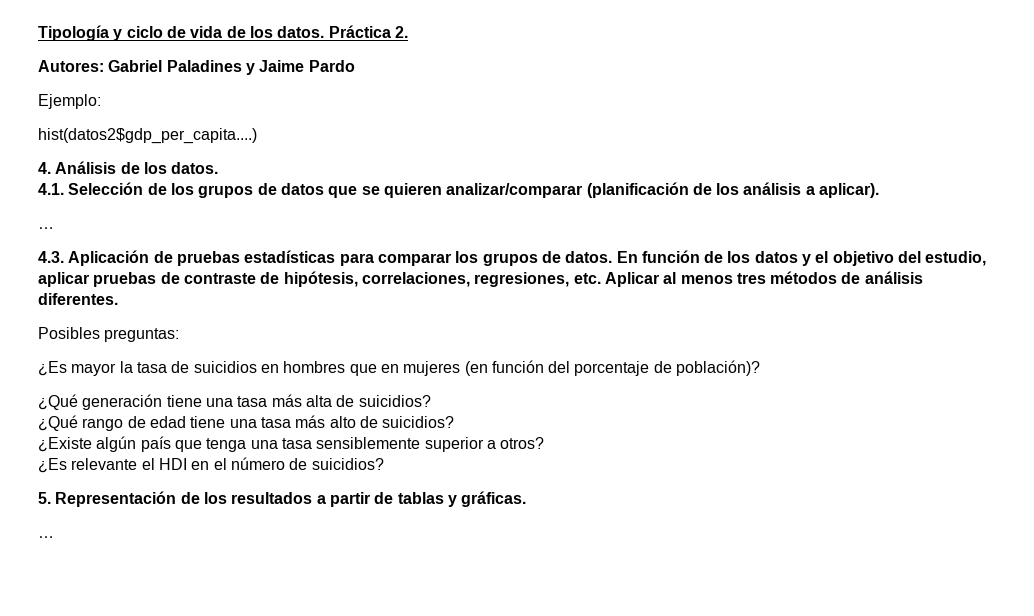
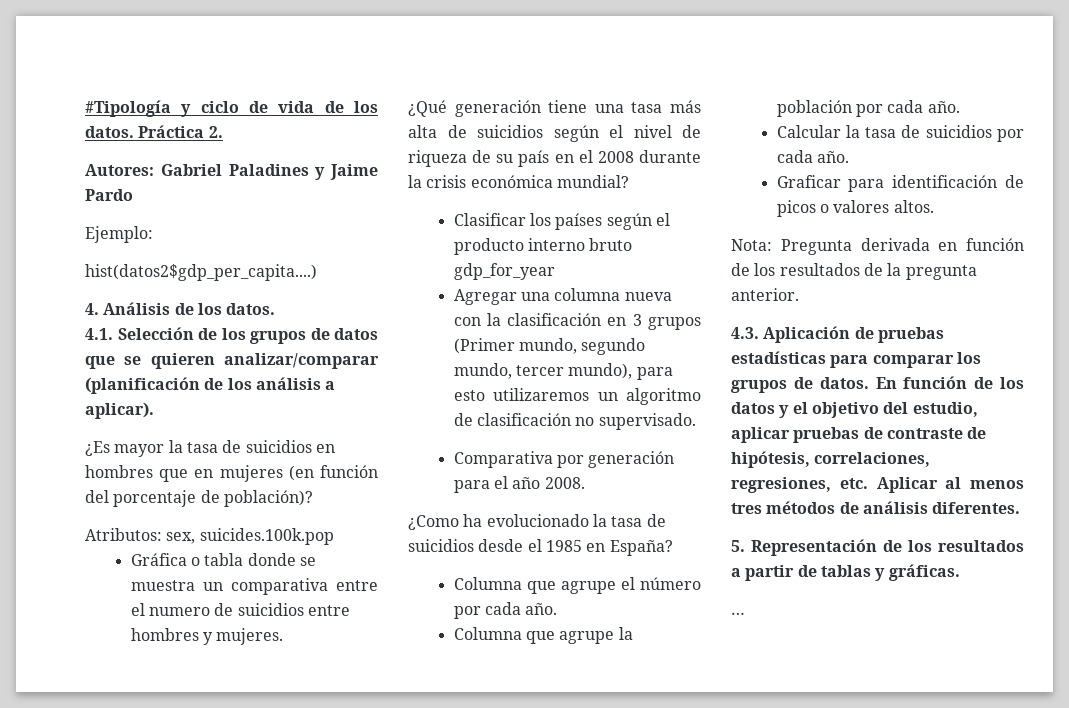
- Tipología y ciclo de vida de los datos.
+ #Tipología y ciclo de vida de los datos.
  4.1. Selección de los grupos de datos que se quieren analizar/comparar (planificación de los análisis a aplicar).
- …
+ ¿Es mayor la tasa de suicidios en hombres que en mujeres (en función del porcentaje de población)?
+ Atributos: sex, suicides.100k.pop
+ Gráfica o tabla donde se muestra un comparativa entre el numero de suicidios entre hombres y mujeres.
+ ¿Qué generación tiene una tasa más alta de suicidios según el nivel de riqueza de su país en el 2008 durante la crisis económica mundial?
+ Clasificar los países según el producto interno bruto gdp_for_year
+ Agregar una columna nueva con la clasificación en 3 grupos (Primer mundo, segundo mundo, tercer mundo), para esto utilizaremos un algoritmo de clasificación no supervisado.
+ Comparativa por generación para el año 2008.
+ ¿Como ha evolucionado la tasa de suicidios desde el 1985 en España?
+ Columna que agrupe el número por cada año.
+ Columna que agrupe la población por cada año.
+ Calcular la tasa de suicidios por cada año.
+ Graficar para identificación de picos o valores altos.
+ Nota: Pregunta derivada en función de los resultados de la pregunta anterior.
- Posibles preguntas:
- ¿Es mayor la tasa de suicidios en hombres que en mujeres (en función del porcentaje de población)?
- ¿Qué generación tiene una tasa más alta de suicidios?
- ¿Qué rango de edad tiene una tasa más alto de suicidios?
- ¿Existe algún país que tenga una tasa sensiblemente superior a otros?
- ¿Es relevante el HDI en el número de suicidios?

